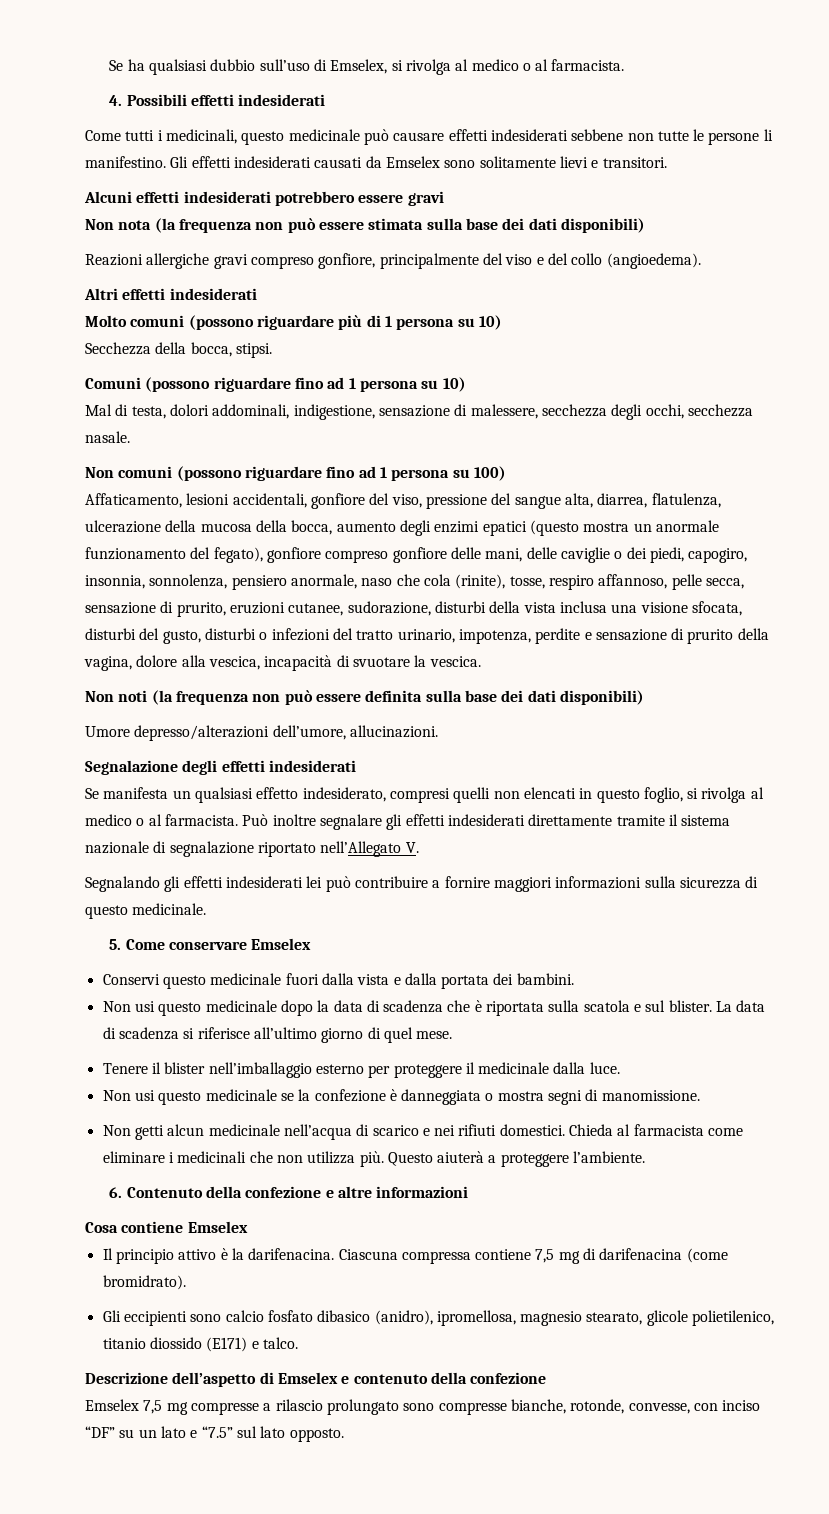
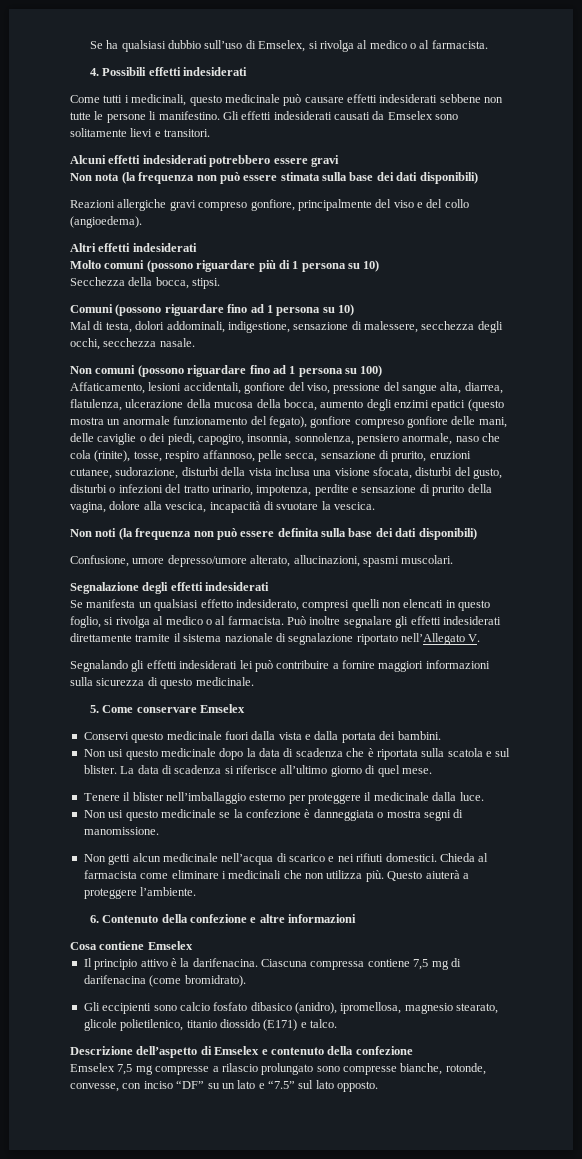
- Umore depresso/alterazioni dell’umore, allucinazioni.
+ Confusione, umore depresso/umore alterato, allucinazioni, spasmi muscolari.

